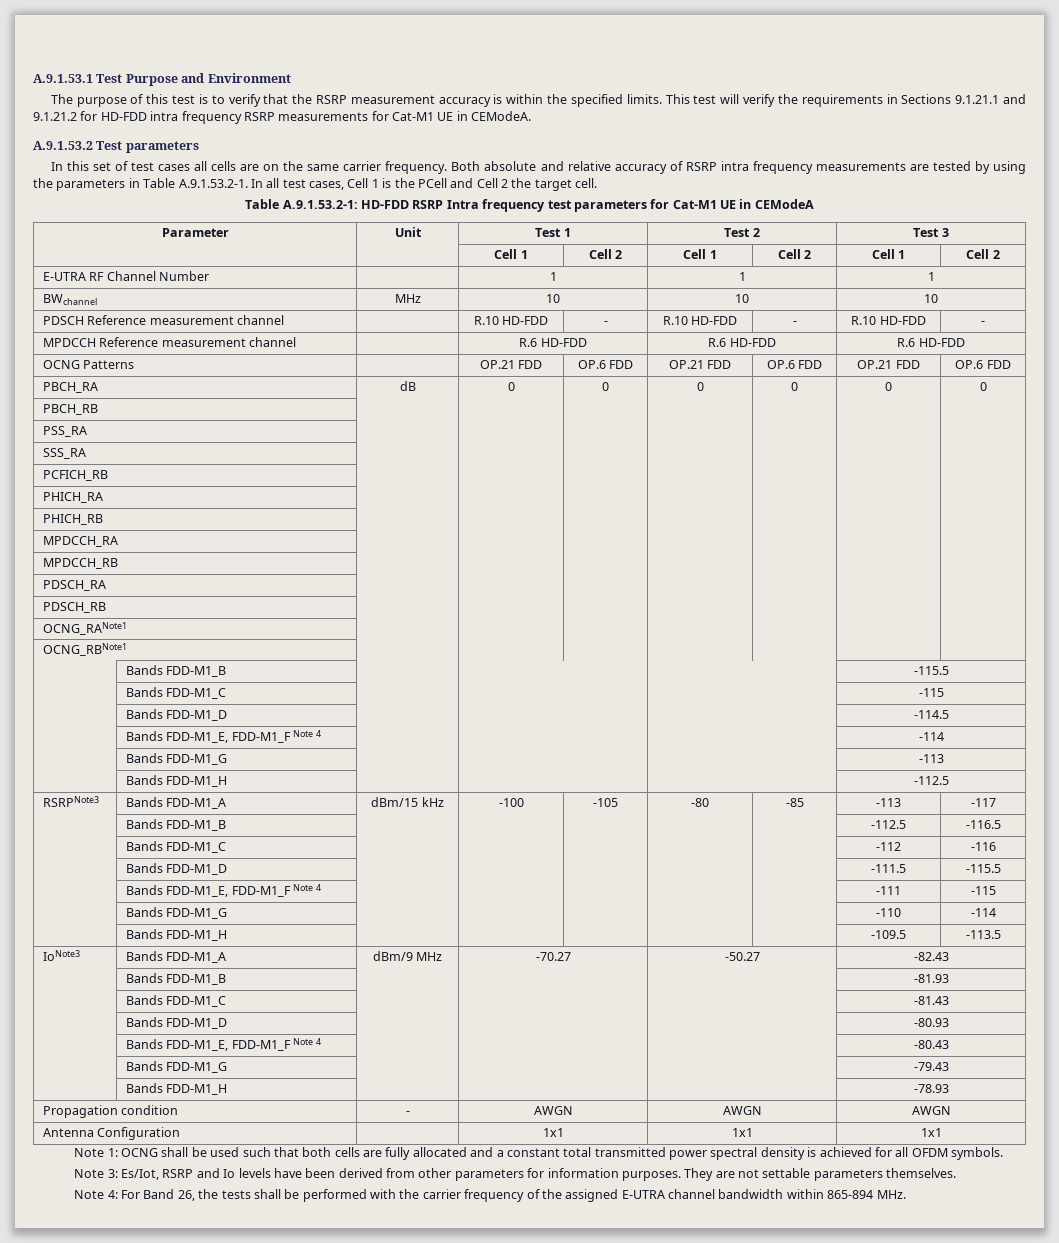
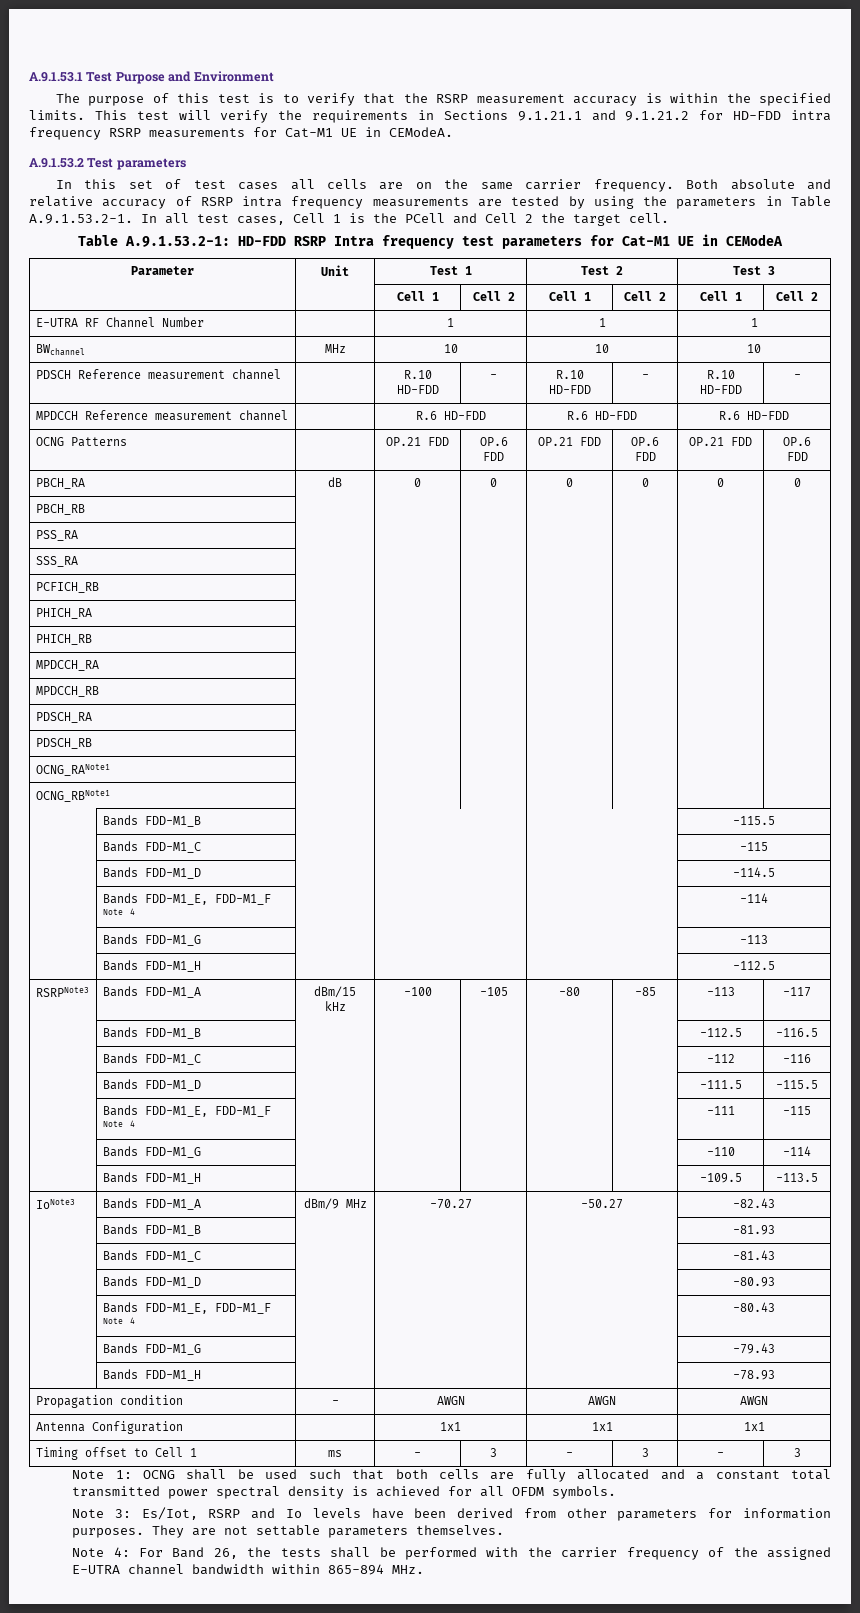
+ Timing offset to Cell 1 | ms | - | 3 | - | 3 | - | 3

